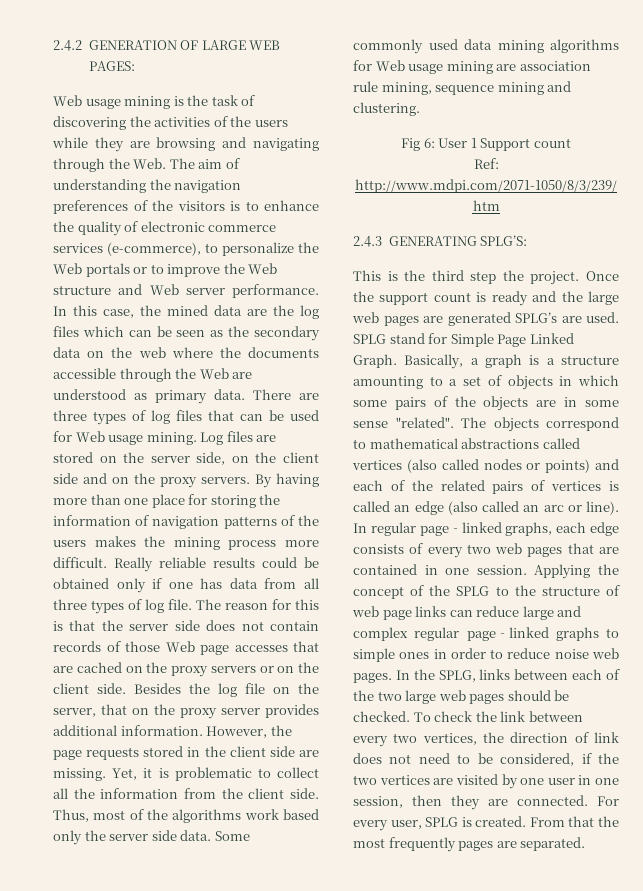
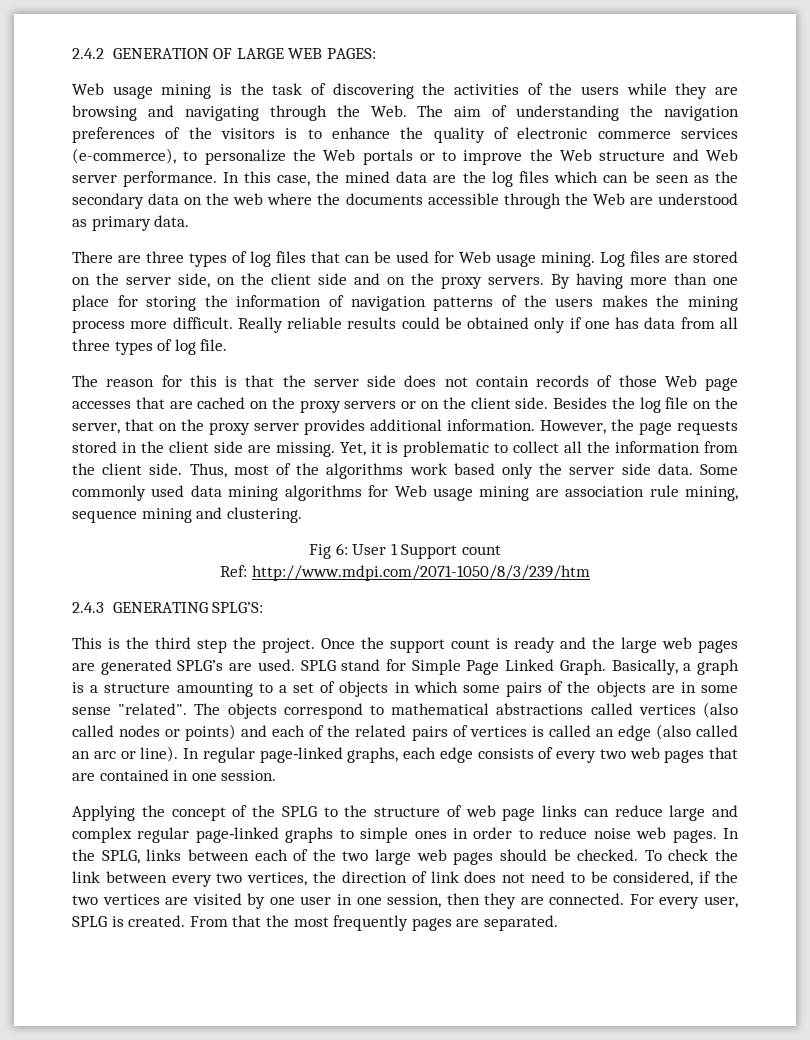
- In this case, the mined data are the log files which can be seen as the secondary data on the web where the documents accessible through the Web are understood as primary data. There are three types of log files that can be used for Web usage mining.
+ In this case, the mined data are the log files which can be seen as the secondary data on the web where the documents accessible through the Web are understood as primary data.
+ There are three types of log files that can be used for Web usage mining.
- Really reliable results could be obtained only if one has data from all three types of log file. The reason for this is that the server side does not contain records of those Web page accesses that are cached on the proxy servers or on the client side.
+ Really reliable results could be obtained only if one has data from all three types of log file.
+ The reason for this is that the server side does not contain records of those Web page accesses that are cached on the proxy servers or on the client side.
- In regular page‐linked graphs, each edge consists of every two web pages that are contained in one session. Applying the concept of the SPLG to the structure of web page links can reduce large and complex regular page‐linked graphs to simple ones in order to reduce noise web pages.
+ In regular page‐linked graphs, each edge consists of every two web pages that are contained in one session.
+ Applying the concept of the SPLG to the structure of web page links can reduce large and complex regular page‐linked graphs to simple ones in order to reduce noise web pages.

